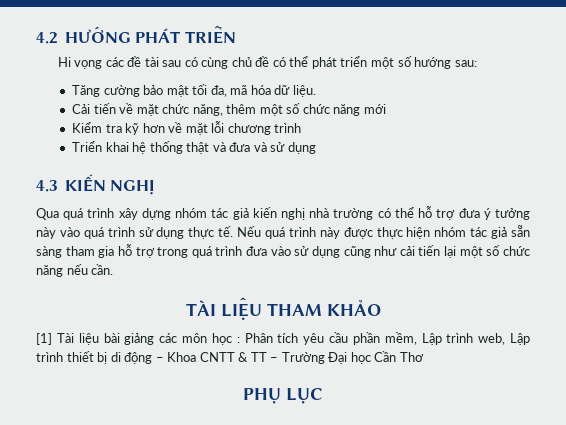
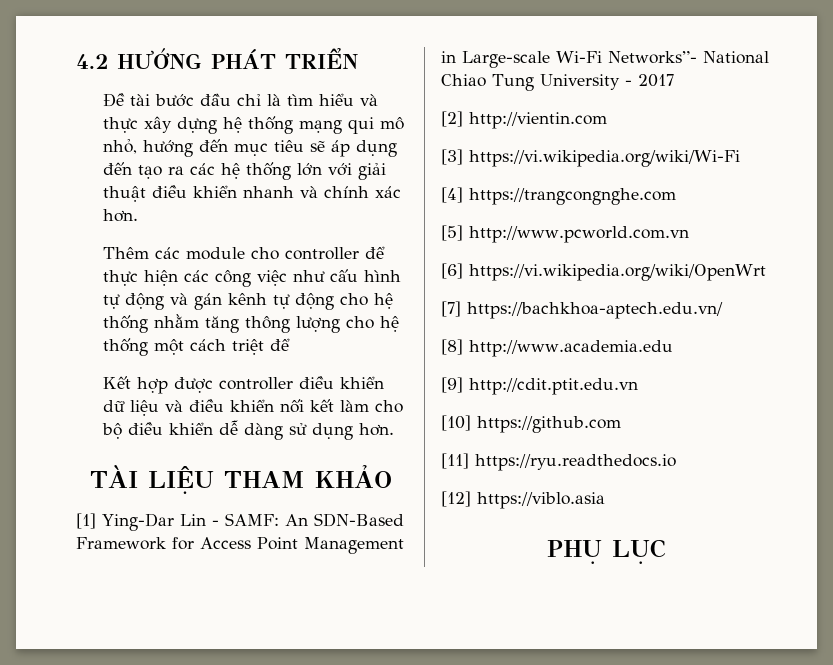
- Hi vọng các đề tài sau có cùng chủ đề có thể phát triển một số hướng sau:
- Tăng cường bảo mật tối đa, mã hóa dữ liệu.
- Cải tiến về mặt chức năng, thêm một số chức năng mới
- Kiểm tra kỹ hơn về mặt lỗi chương trình
- Triển khai hệ thống thật và đưa và sử dụng
- 4.3 KIẾN NGHỊ
- Qua quá trình xây dựng nhóm tác giả kiến nghị nhà trường có thể hỗ trợ đưa ý tưởng này vào quá trình sử dụng thực tế. Nếu quá trình này được thực hiện nhóm tác giả sẵn sàng tham gia hỗ trợ trong quá trình đưa vào sử dụng cũng như cải tiến lại một số chức năng nếu cần.
+ Đề tài bước đầu chỉ là tìm hiểu và thực xây dựng hệ thống mạng qui mô nhỏ, hướng đến mục tiêu sẽ áp dụng đến tạo ra các hệ thống lớn với giải thuật điều khiển nhanh và chính xác hơn.
+ Thêm các module cho controller để thực hiện các công việc như cấu hình tự động và gán kênh tự động cho hệ thống nhằm tăng thông lượng cho hệ thống một cách triệt để
+ Kết hợp được controller điều khiển dữ liệu và điều khiển nối kết làm cho bộ điều khiển dễ dàng sử dụng hơn.
- [1] Tài liệu bài giảng các môn học : Phân tích yêu cầu phần mềm, Lập trình web, Lập trình thiết bị di động – Khoa CNTT & TT – Trường Đại học Cần Thơ
+ [1] Ying-Dar Lin - SAMF: An SDN-Based Framework for Access Point Management in Large-scale Wi-Fi Networks”- National Chiao Tung University - 2017
+ [2] http://vientin.com
+ [3] https://vi.wikipedia.org/wiki/Wi-Fi
+ [4] https://trangcongnghe.com
+ [5] http://www.pcworld.com.vn
+ [6] https://vi.wikipedia.org/wiki/OpenWrt
+ [7] https://bachkhoa-aptech.edu.vn/
+ [8] http://www.academia.edu
+ [9] http://cdit.ptit.edu.vn
+ [10] https://github.com
+ [11] https://ryu.readthedocs.io
+ [12] https://viblo.asia

